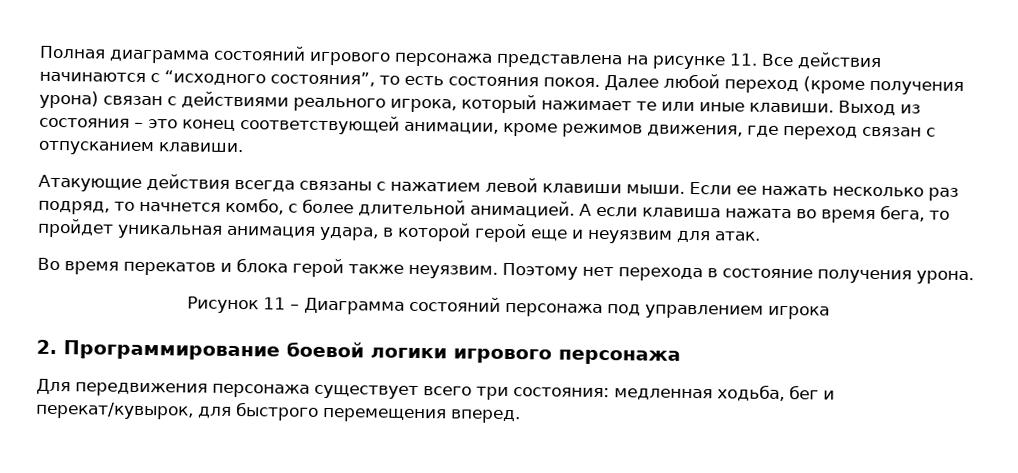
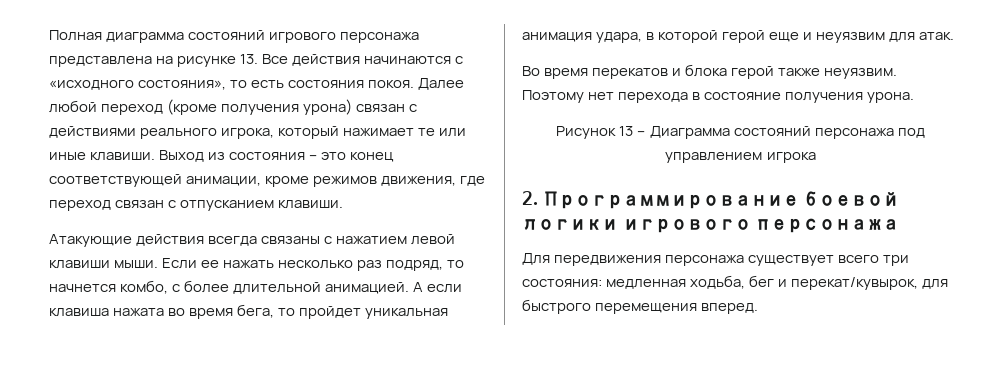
- Полная диаграмма состояний игрового персонажа представлена на рисунке 11. Все действия начинаются с “исходного состояния”, то есть состояния покоя.
+ Полная диаграмма состояний игрового персонажа представлена на рисунке 13. Все действия начинаются с «исходного состояния», то есть состояния покоя.
- Рисунок 11 – Диаграмма состояний персонажа под управлением игрока
+ Рисунок 13 – Диаграмма состояний персонажа под управлением игрока

